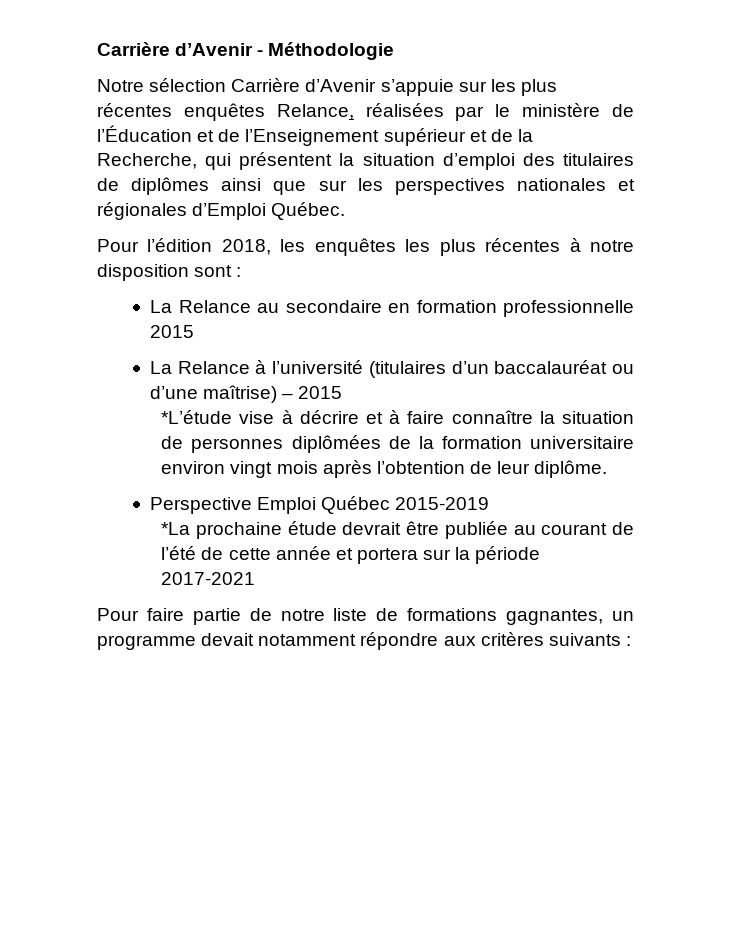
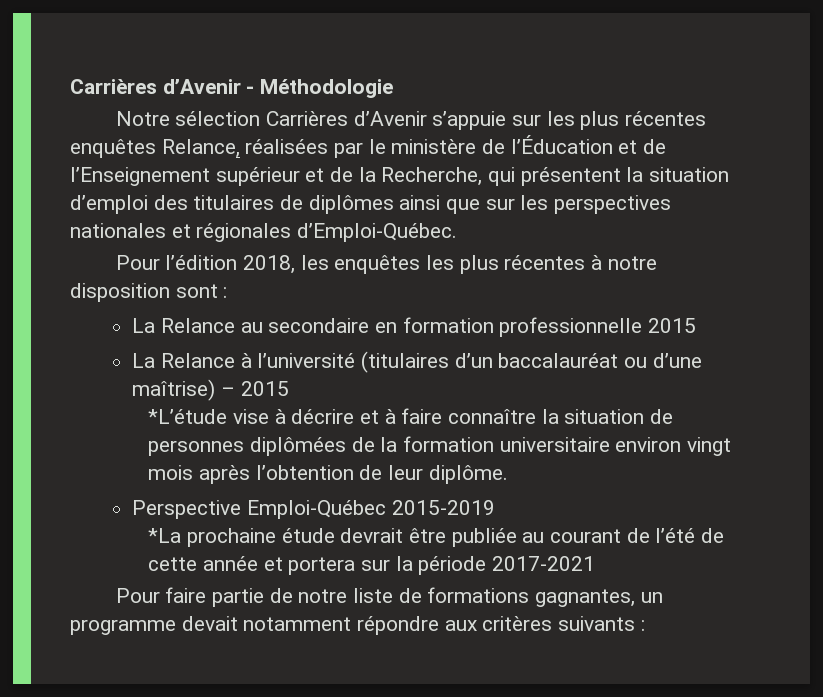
- Carrière d’Avenir - Méthodologie
+ Carrières d’Avenir - Méthodologie
- Notre sélection Carrière d’Avenir s’appuie sur les plus récentes enquêtes Relance, réalisées par le ministère de l’Éducation et de l’Enseignement supérieur et de la Recherche, qui présentent la situation d’emploi des titulaires de diplômes ainsi que sur les perspectives nationales et régionales d’Emploi Québec.
+ Notre sélection Carrières d’Avenir s’appuie sur les plus récentes enquêtes Relance, réalisées par le ministère de l’Éducation et de l’Enseignement supérieur et de la Recherche, qui présentent la situation d’emploi des titulaires de diplômes ainsi que sur les perspectives nationales et régionales d’Emploi-Québec.
- Perspective Emploi Québec 2015-2019
+ Perspective Emploi-Québec 2015-2019

